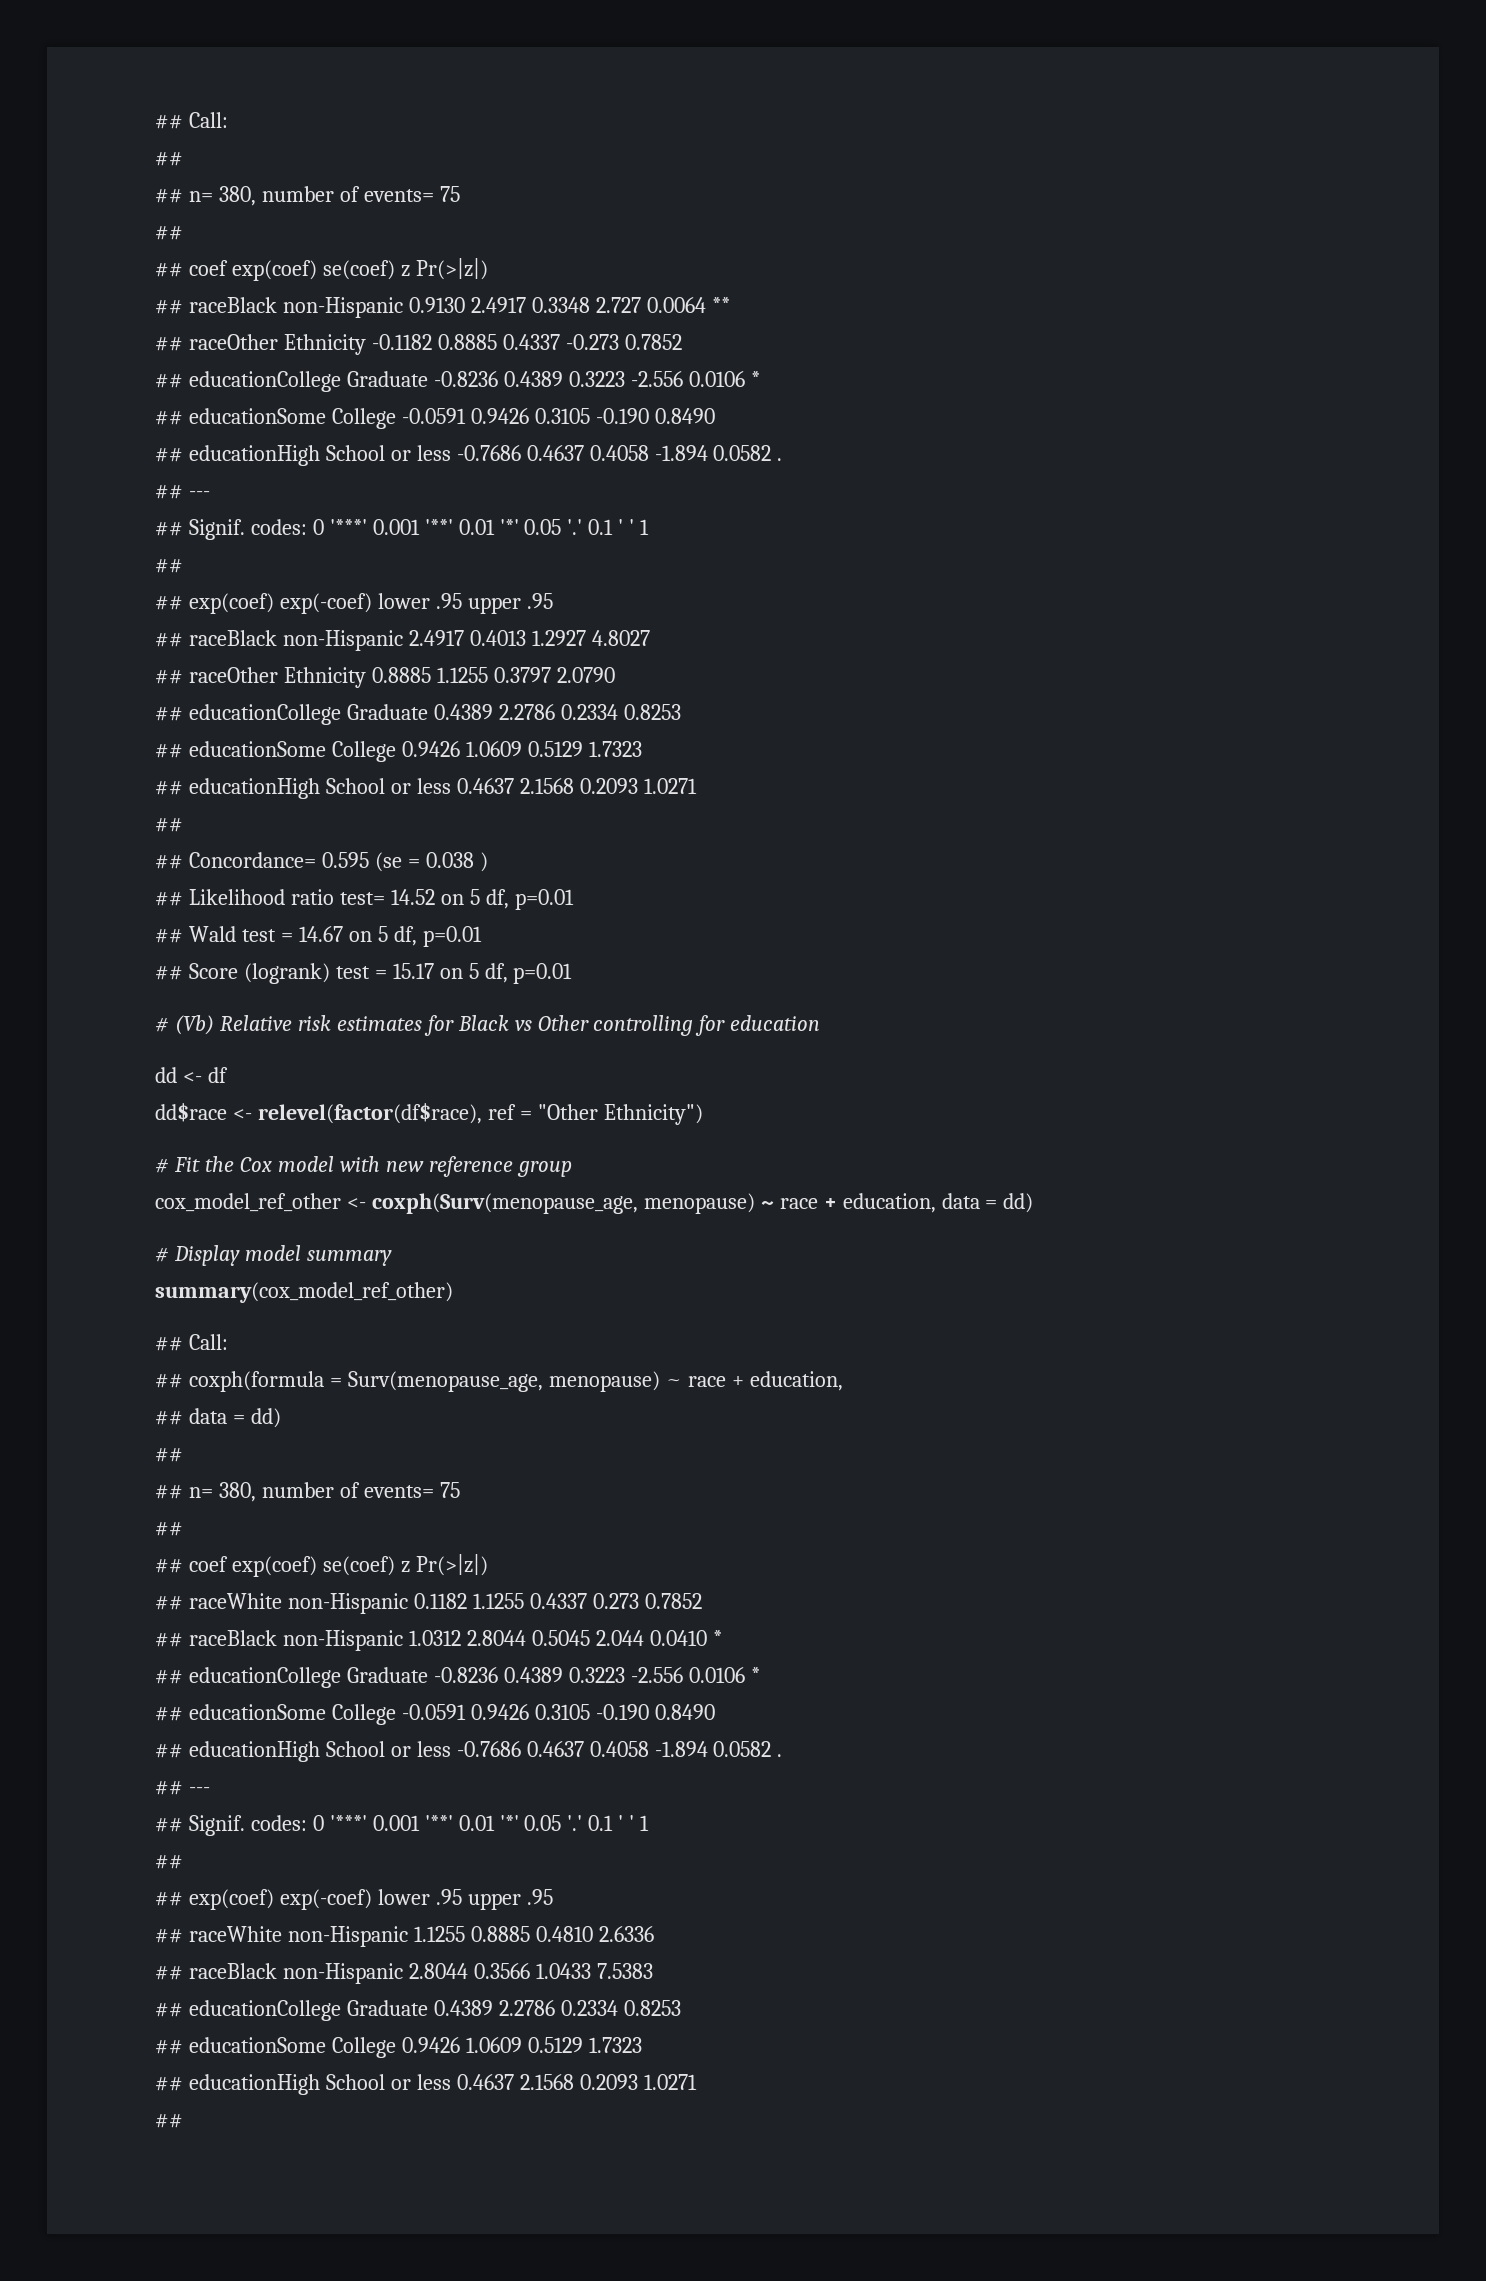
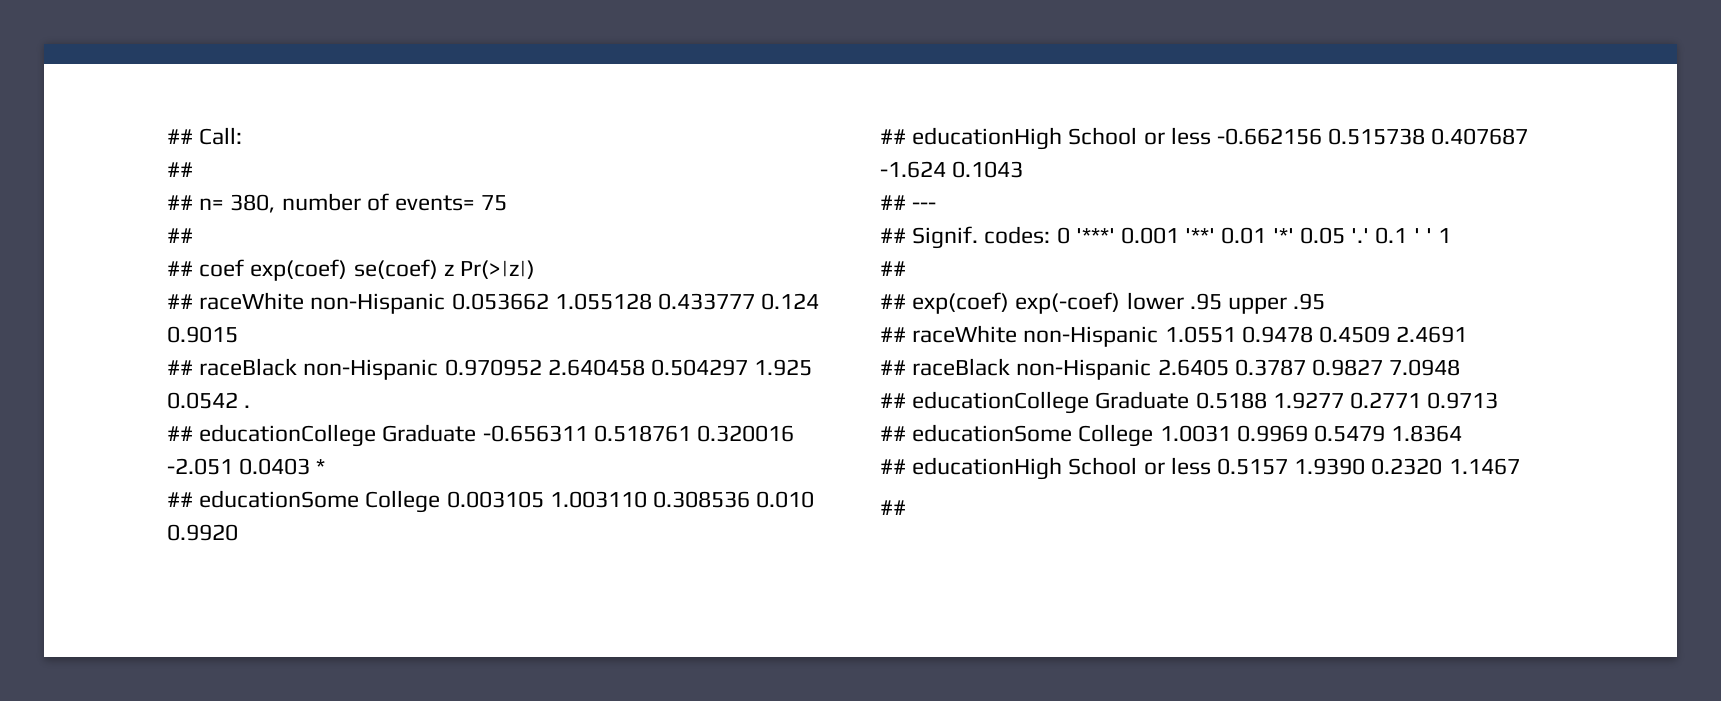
- ## raceBlack non-Hispanic 0.9130 2.4917 0.3348 2.727 0.0064 **
- ## raceOther Ethnicity -0.1182 0.8885 0.4337 -0.273 0.7852
- ## educationCollege Graduate -0.8236 0.4389 0.3223 -2.556 0.0106 *
- ## educationSome College -0.0591 0.9426 0.3105 -0.190 0.8490
- ## educationHigh School or less -0.7686 0.4637 0.4058 -1.894 0.0582 .
- ## ---
- ## Signif. codes: 0 '***' 0.001 '**' 0.01 '*' 0.05 '.' 0.1 ' ' 1
- ##
- ## exp(coef) exp(-coef) lower .95 upper .95
- ## raceBlack non-Hispanic 2.4917 0.4013 1.2927 4.8027
- ## raceOther Ethnicity 0.8885 1.1255 0.3797 2.0790
- ## educationCollege Graduate 0.4389 2.2786 0.2334 0.8253
- ## educationSome College 0.9426 1.0609 0.5129 1.7323
- ## educationHigh School or less 0.4637 2.1568 0.2093 1.0271
- ##
- ## Concordance= 0.595 (se = 0.038 )
- ## Likelihood ratio test= 14.52 on 5 df, p=0.01
- ## Wald test = 14.67 on 5 df, p=0.01
- ## Score (logrank) test = 15.17 on 5 df, p=0.01
- # (Vb) Relative risk estimates for Black vs Other controlling for education
- dd <- df
- dd$race <- relevel(factor(df$race), ref = "Other Ethnicity")
- # Fit the Cox model with new reference group
- cox_model_ref_other <- coxph(Surv(menopause_age, menopause) ~ race + education, data = dd)
- # Display model summary
- summary(cox_model_ref_other)
- ## Call:
- ## coxph(formula = Surv(menopause_age, menopause) ~ race + education,
- ## data = dd)
- ##
- ## n= 380, number of events= 75
- ##
- ## coef exp(coef) se(coef) z Pr(>|z|)
- ## raceWhite non-Hispanic 0.1182 1.1255 0.4337 0.273 0.7852
- ## raceBlack non-Hispanic 1.0312 2.8044 0.5045 2.044 0.0410 *
- ## educationCollege Graduate -0.8236 0.4389 0.3223 -2.556 0.0106 *
- ## educationSome College -0.0591 0.9426 0.3105 -0.190 0.8490
- ## educationHigh School or less -0.7686 0.4637 0.4058 -1.894 0.0582 .
+ ## raceWhite non-Hispanic 0.053662 1.055128 0.433777 0.124 0.9015
+ ## raceBlack non-Hispanic 0.970952 2.640458 0.504297 1.925 0.0542 .
+ ## educationCollege Graduate -0.656311 0.518761 0.320016 -2.051 0.0403 *
+ ## educationSome College 0.003105 1.003110 0.308536 0.010 0.9920
+ ## educationHigh School or less -0.662156 0.515738 0.407687 -1.624 0.1043
- ## raceWhite non-Hispanic 1.1255 0.8885 0.4810 2.6336
- ## raceBlack non-Hispanic 2.8044 0.3566 1.0433 7.5383
- ## educationCollege Graduate 0.4389 2.2786 0.2334 0.8253
- ## educationSome College 0.9426 1.0609 0.5129 1.7323
- ## educationHigh School or less 0.4637 2.1568 0.2093 1.0271
+ ## raceWhite non-Hispanic 1.0551 0.9478 0.4509 2.4691
+ ## raceBlack non-Hispanic 2.6405 0.3787 0.9827 7.0948
+ ## educationCollege Graduate 0.5188 1.9277 0.2771 0.9713
+ ## educationSome College 1.0031 0.9969 0.5479 1.8364
+ ## educationHigh School or less 0.5157 1.9390 0.2320 1.1467

